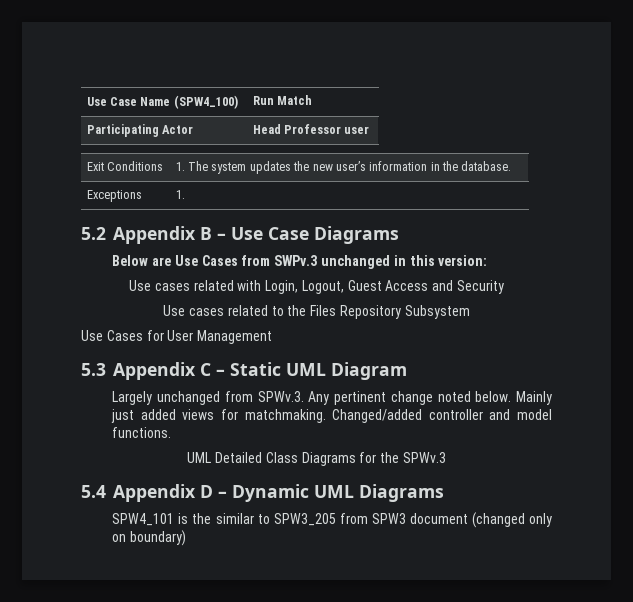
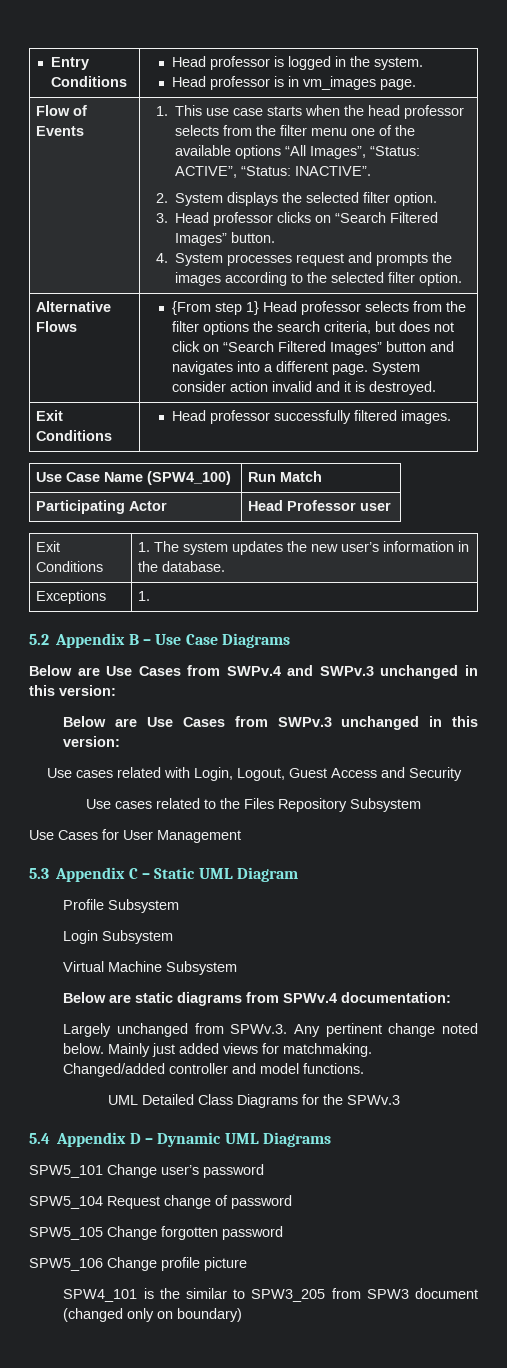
+ Entry Conditions | Head professor is logged in the system.
+ Head professor is in vm_images page.
+ Flow of Events | 1. This use case starts when the head professor selects from the filter menu one of the available options “All Images”, “Status: ACTIVE”, “Status: INACTIVE”.
+ 2. System displays the selected filter option.
+ 3. Head professor clicks on “Search Filtered Images” button.
+ 4. System processes request and prompts the images according to the selected filter option.
+ Alternative Flows | {From step 1} Head professor selects from the filter options the search criteria, but does not click on “Search Filtered Images” button and navigates into a different page. System consider action invalid and it is destroyed.
+ Exit Conditions | Head professor successfully filtered images.
+ Below are Use Cases from SWPv.4 and SWPv.3 unchanged in this version:
+ Profile Subsystem
+ Login Subsystem
+ Virtual Machine Subsystem
+ Below are static diagrams from SPWv.4 documentation:
+ SPW5_101 Change user’s password
+ SPW5_104 Request change of password
+ SPW5_105 Change forgotten password
+ SPW5_106 Change profile picture

